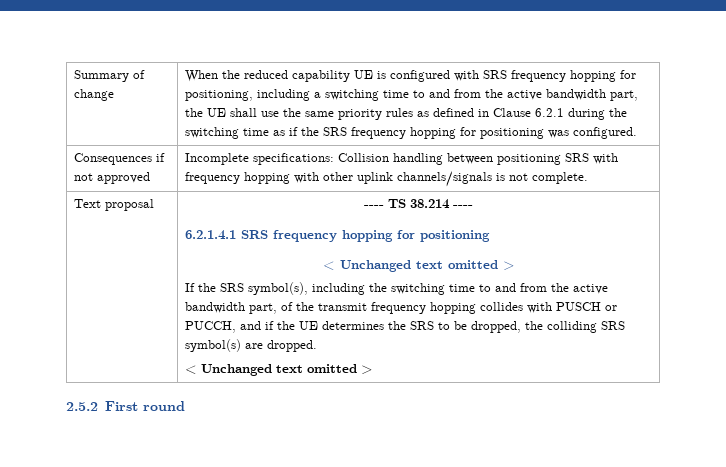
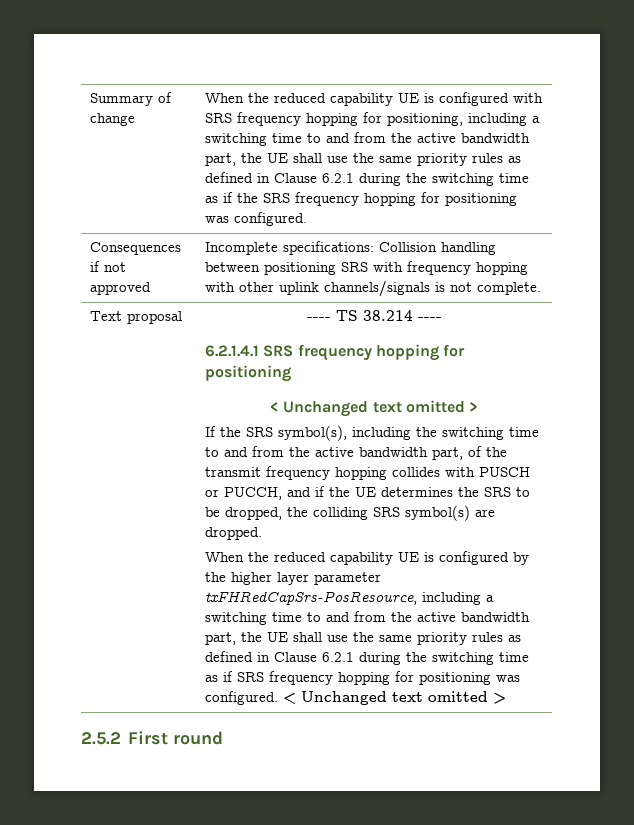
+ When the reduced capability UE is configured by the higher layer parameter txFHRedCapSrs-PosResource, including a switching time to and from the active bandwidth part, the UE shall use the same priority rules as defined in Clause 6.2.1 during the switching time as if SRS frequency hopping for positioning was configured.

